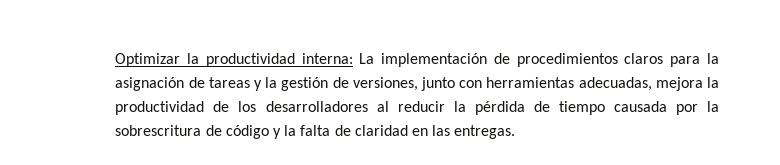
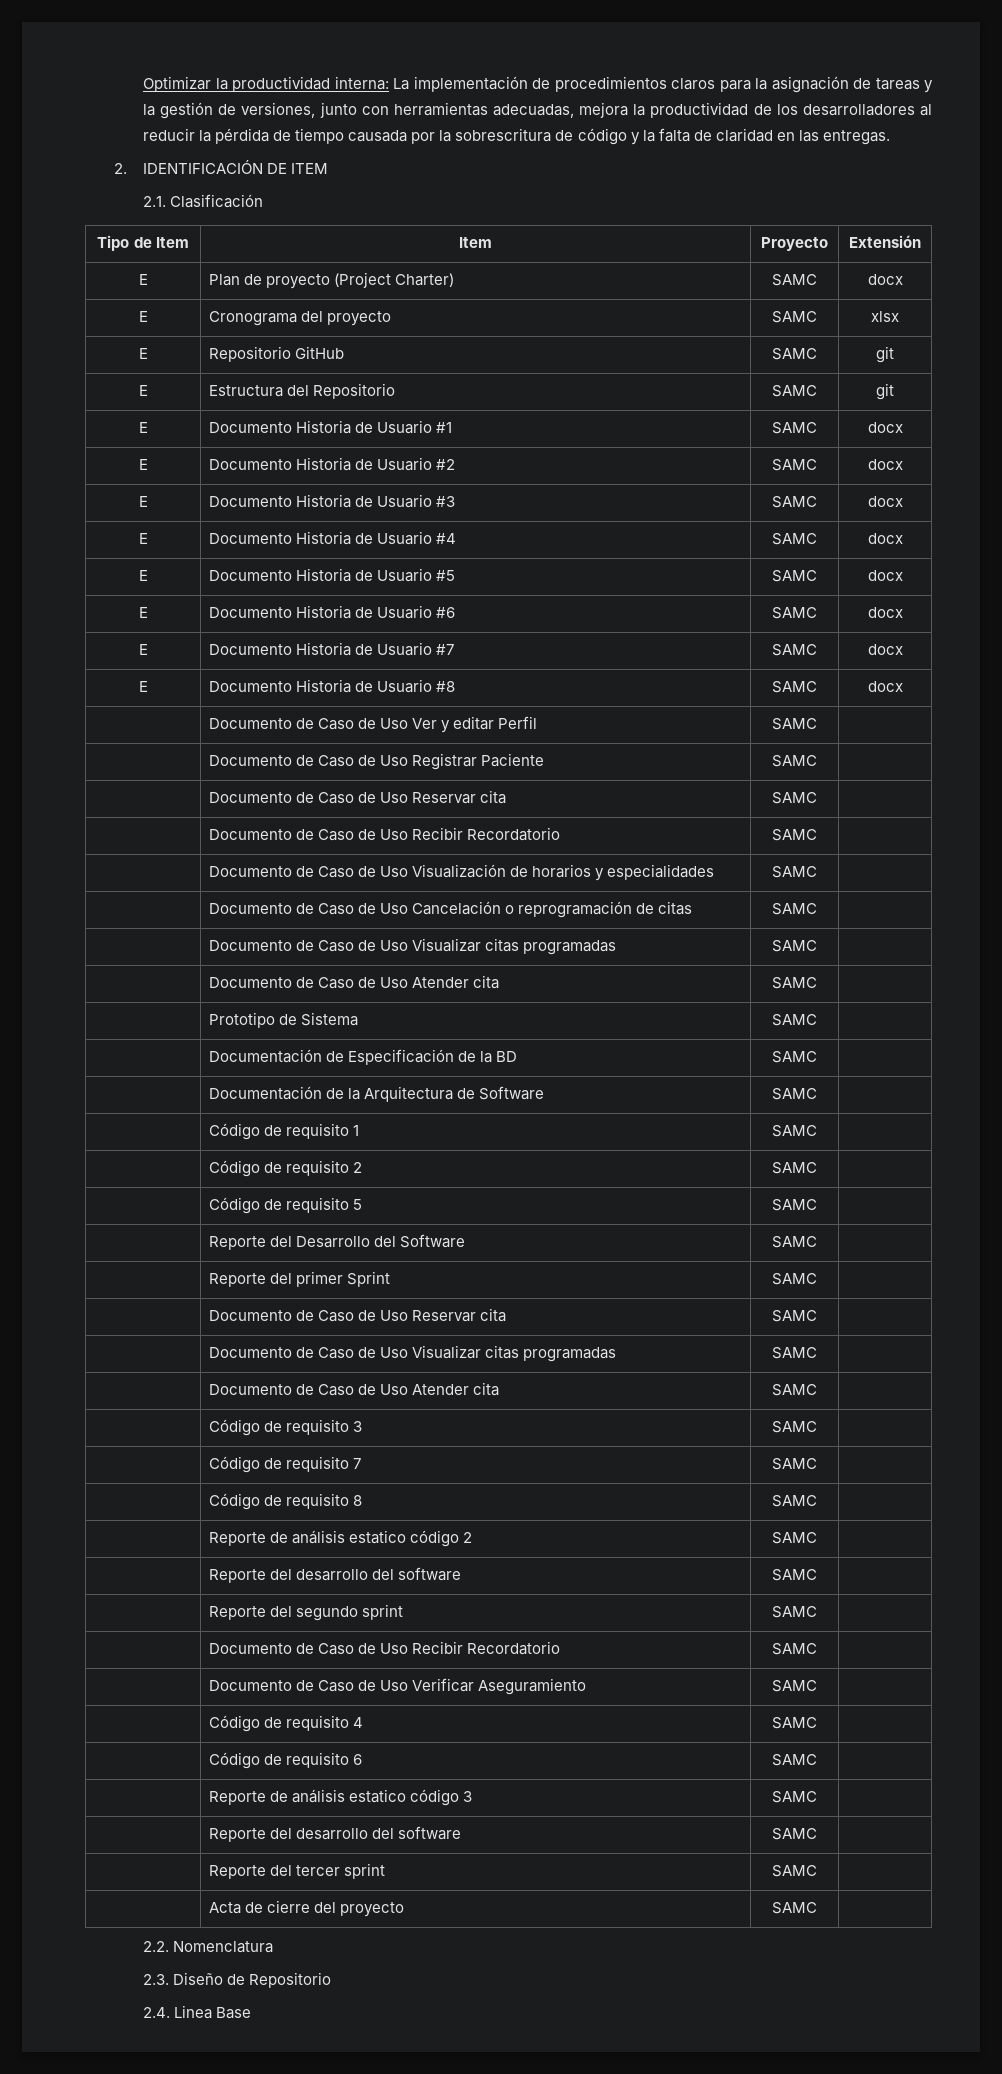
+ 2. IDENTIFICACIÓN DE ITEM
+ 2.1. Clasificación
+ Tipo de Item | Item | Proyecto | Extensión
+ E | Plan de proyecto (Project Charter) | SAMC | docx
+ E | Cronograma del proyecto | SAMC | xlsx
+ E | Repositorio GitHub | SAMC | git
+ E | Estructura del Repositorio | SAMC | git
+ E | Documento Historia de Usuario #1 | SAMC | docx
+ E | Documento Historia de Usuario #2 | SAMC | docx
+ E | Documento Historia de Usuario #3 | SAMC | docx
+ E | Documento Historia de Usuario #4 | SAMC | docx
+ E | Documento Historia de Usuario #5 | SAMC | docx
+ E | Documento Historia de Usuario #6 | SAMC | docx
+ E | Documento Historia de Usuario #7 | SAMC | docx
+ E | Documento Historia de Usuario #8 | SAMC | docx
+ | Documento de Caso de Uso Ver y editar Perfil | SAMC |
+ | Documento de Caso de Uso Registrar Paciente | SAMC |
+ | Documento de Caso de Uso Reservar cita | SAMC |
+ | Documento de Caso de Uso Recibir Recordatorio | SAMC |
+ | Documento de Caso de Uso Visualización de horarios y especialidades | SAMC |
+ | Documento de Caso de Uso Cancelación o reprogramación de citas | SAMC |
+ | Documento de Caso de Uso Visualizar citas programadas | SAMC |
+ | Documento de Caso de Uso Atender cita | SAMC |
+ | Prototipo de Sistema | SAMC |
+ | Documentación de Especificación de la BD | SAMC |
+ | Documentación de la Arquitectura de Software | SAMC |
+ | Código de requisito 1 | SAMC |
+ | Código de requisito 2 | SAMC |
+ | Código de requisito 5 | SAMC |
+ | Reporte del Desarrollo del Software | SAMC |
+ | Reporte del primer Sprint | SAMC |
+ | Documento de Caso de Uso Reservar cita | SAMC |
+ | Documento de Caso de Uso Visualizar citas programadas | SAMC |
+ | Documento de Caso de Uso Atender cita | SAMC |
+ | Código de requisito 3 | SAMC |
+ | Código de requisito 7 | SAMC |
+ | Código de requisito 8 | SAMC |
+ | Reporte de análisis estatico código 2 | SAMC |
+ | Reporte del desarrollo del software | SAMC |
+ | Reporte del segundo sprint | SAMC |
+ | Documento de Caso de Uso Recibir Recordatorio | SAMC |
+ | Documento de Caso de Uso Verificar Aseguramiento | SAMC |
+ | Código de requisito 4 | SAMC |
+ | Código de requisito 6 | SAMC |
+ | Reporte de análisis estatico código 3 | SAMC |
+ | Reporte del desarrollo del software | SAMC |
+ | Reporte del tercer sprint | SAMC |
+ | Acta de cierre del proyecto | SAMC |
+ 2.2. Nomenclatura
+ 2.3. Diseño de Repositorio
+ 2.4. Linea Base

